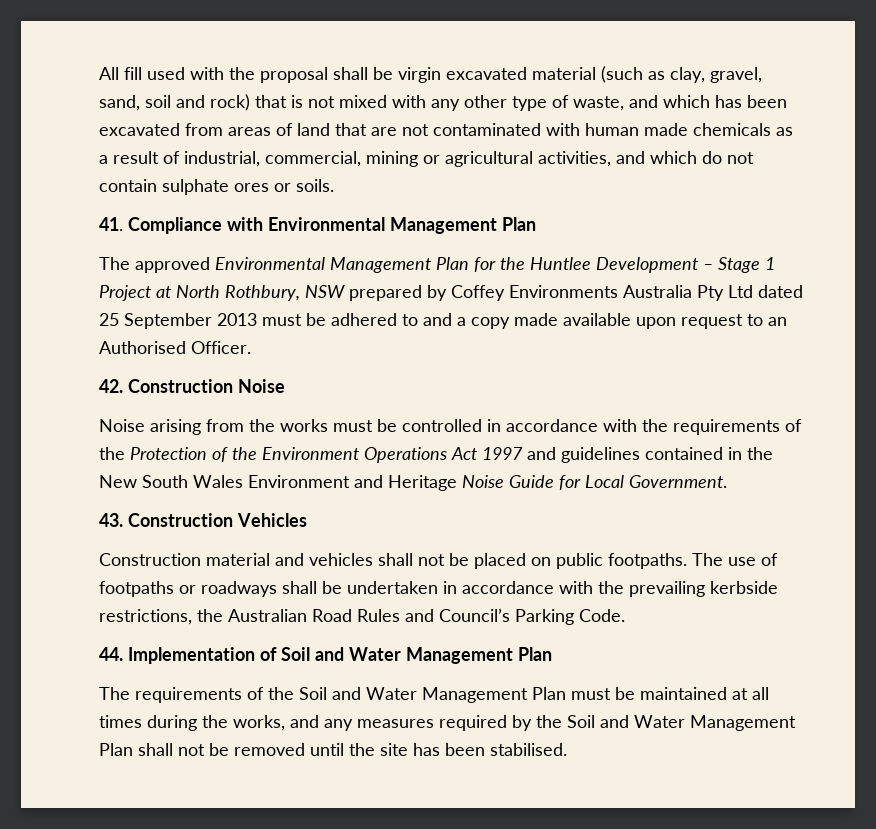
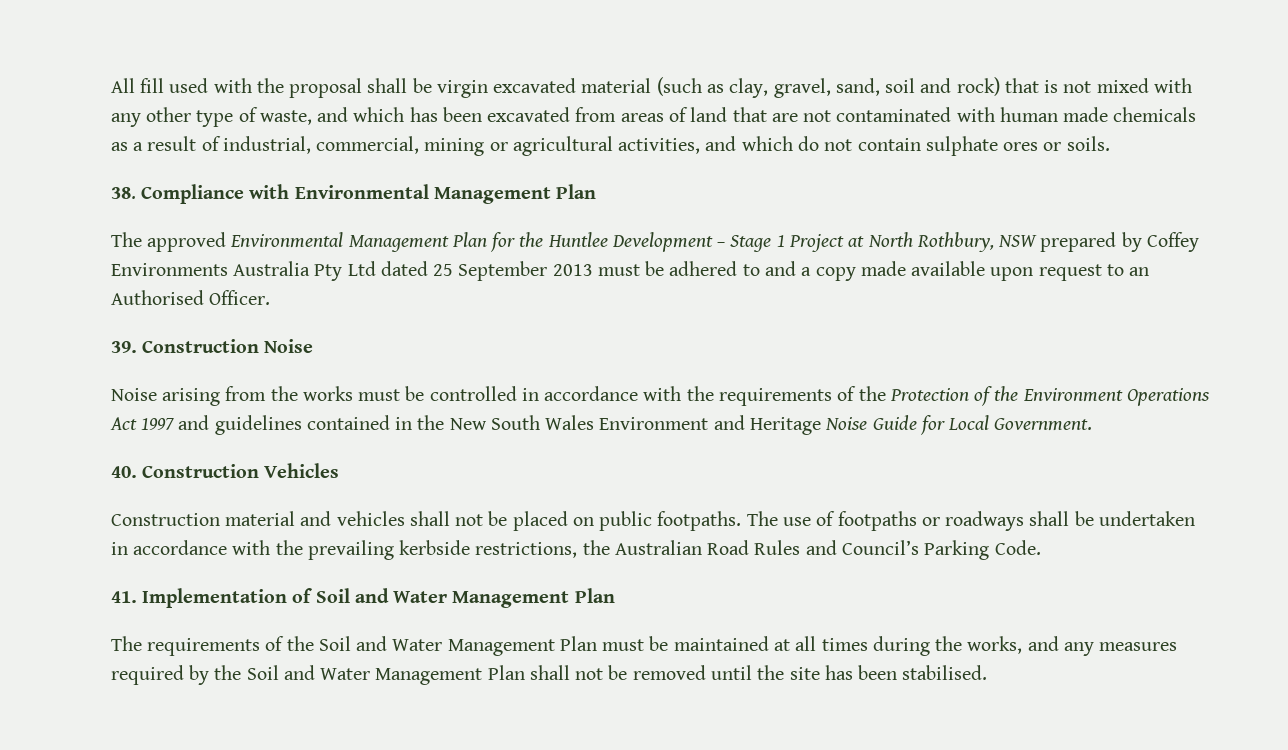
- 41. Compliance with Environmental Management Plan
+ 38. Compliance with Environmental Management Plan
- 42. Construction Noise
+ 39. Construction Noise
- 43. Construction Vehicles
+ 40. Construction Vehicles
- 44. Implementation of Soil and Water Management Plan
+ 41. Implementation of Soil and Water Management Plan

